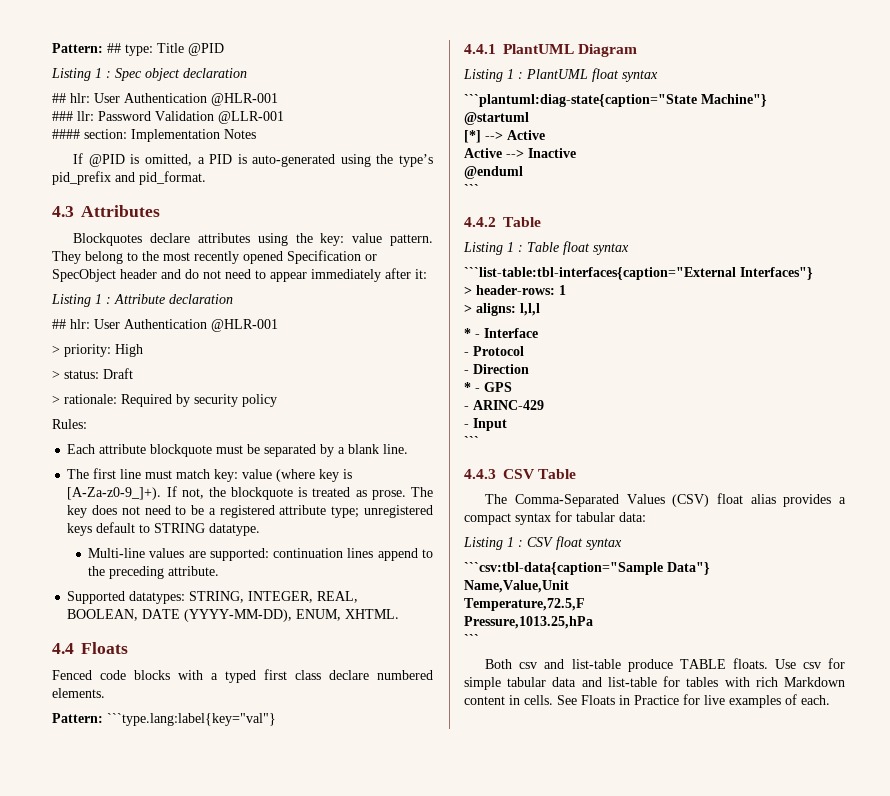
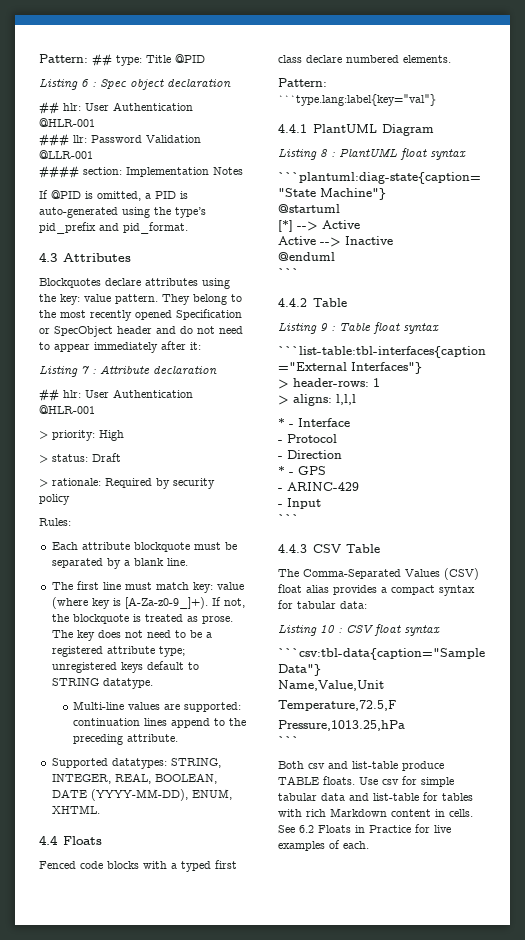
- Listing 1 : Spec object declaration
+ Listing 6 : Spec object declaration
- Listing 1 : Attribute declaration
+ Listing 7 : Attribute declaration
- Listing 1 : PlantUML float syntax
+ Listing 8 : PlantUML float syntax
- Listing 1 : Table float syntax
+ Listing 9 : Table float syntax
- Listing 1 : CSV float syntax
+ Listing 10 : CSV float syntax
- See Floats in Practice for live examples of each.
+ See 6.2 Floats in Practice for live examples of each.

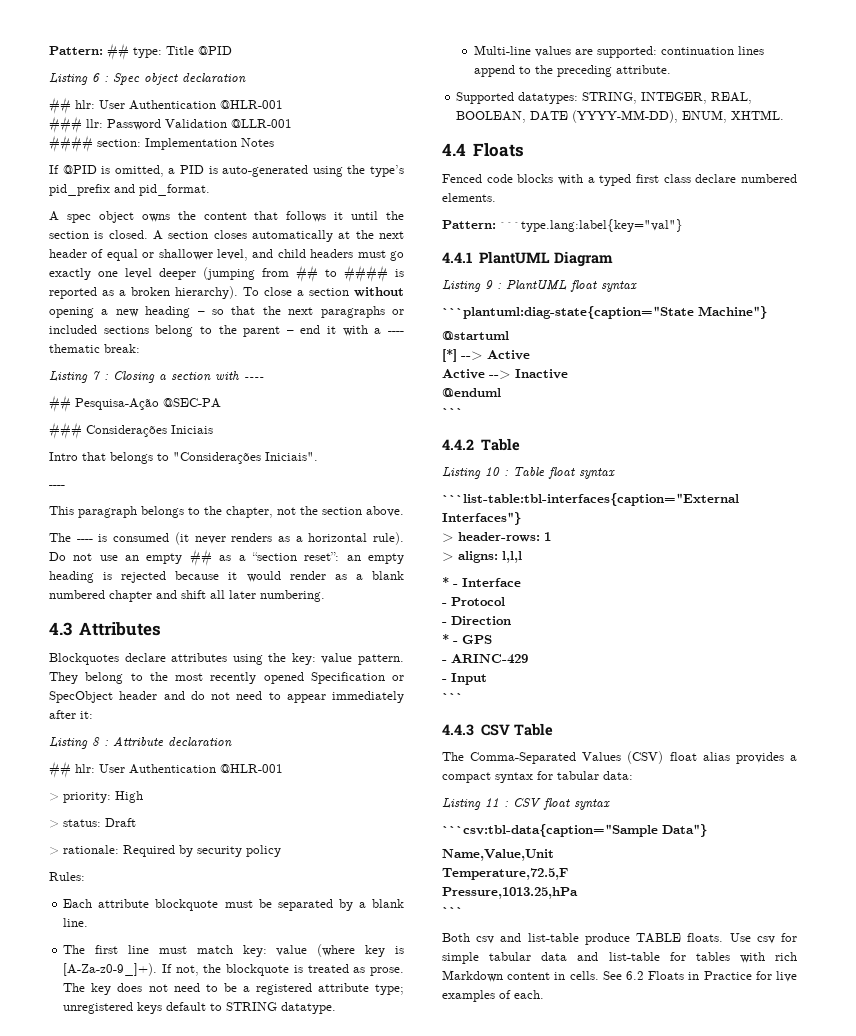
+ A spec object owns the content that follows it until the section is closed. A section closes automatically at the next header of equal or shallower level, and child headers must go exactly one level deeper (jumping from ## to #### is reported as a broken hierarchy). To close a section without opening a new heading – so that the next paragraphs or included sections belong to the parent – end it with a ---- thematic break:
+ Listing 7 : Closing a section with ----
+ ## Pesquisa-Ação @SEC-PA
+ ### Considerações Iniciais
+ Intro that belongs to "Considerações Iniciais".
+ ----
+ This paragraph belongs to the chapter, not the section above.
+ The ---- is consumed (it never renders as a horizontal rule). Do not use an empty ## as a “section reset”: an empty heading is rejected because it would render as a blank numbered chapter and shift all later numbering.
- Listing 7 : Attribute declaration
+ Listing 8 : Attribute declaration
- Listing 8 : PlantUML float syntax
+ Listing 9 : PlantUML float syntax
- Listing 9 : Table float syntax
+ Listing 10 : Table float syntax
- Listing 10 : CSV float syntax
+ Listing 11 : CSV float syntax

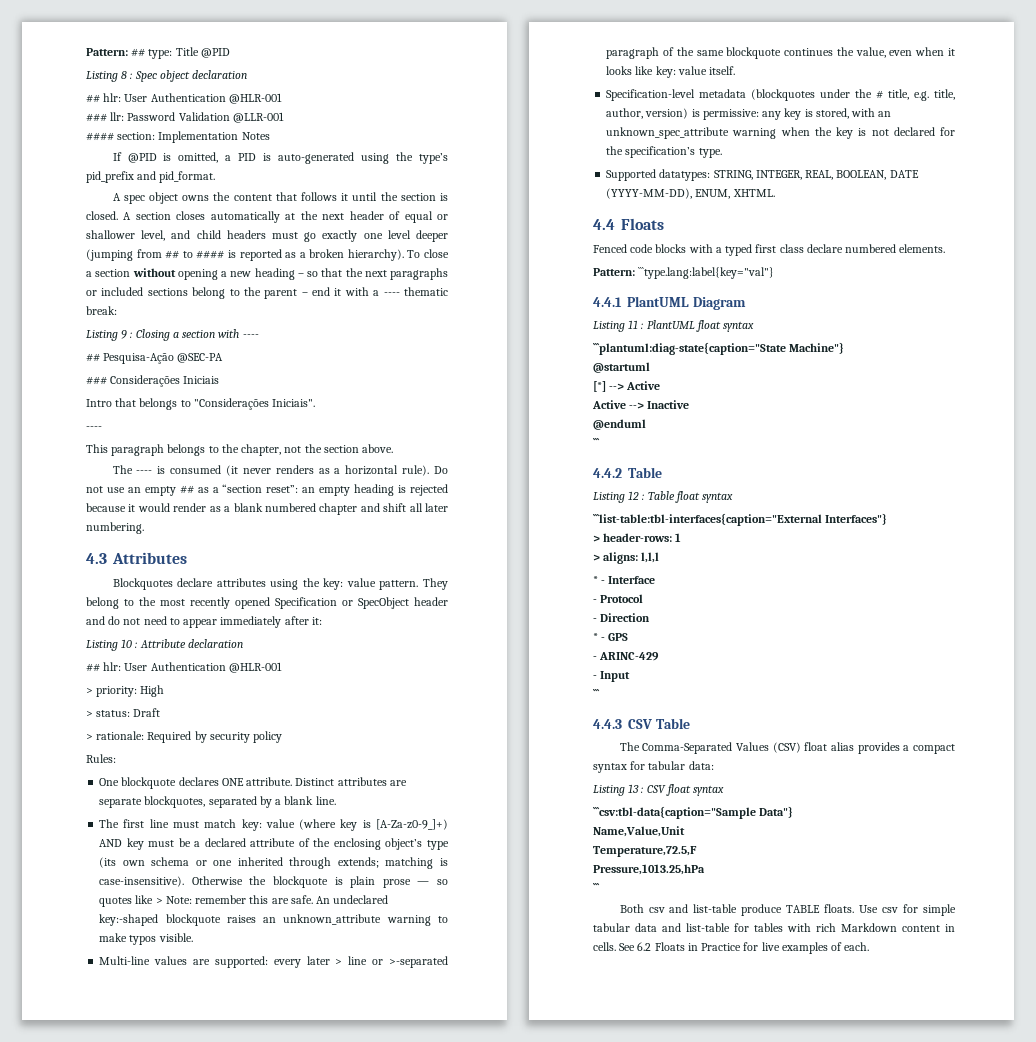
- Listing 6 : Spec object declaration
+ Listing 8 : Spec object declaration
- Listing 7 : Closing a section with ----
+ Listing 9 : Closing a section with ----
- Listing 8 : Attribute declaration
+ Listing 10 : Attribute declaration
- Each attribute blockquote must be separated by a blank line.
+ One blockquote declares ONE attribute. Distinct attributes are separate blockquotes, separated by a blank line.
- The first line must match key: value (where key is [A-Za-z0-9_]+). If not, the blockquote is treated as prose. The key does not need to be a registered attribute type; unregistered keys default to STRING datatype.
- Multi-line values are supported: continuation lines append to the preceding attribute.
+ The first line must match key: value (where key is [A-Za-z0-9_]+) AND key must be a declared attribute of the enclosing object’s type (its own schema or one inherited through extends; matching is case-insensitive). Otherwise the blockquote is plain prose — so quotes like > Note: remember this are safe. An undeclared key:-shaped blockquote raises an unknown_attribute warning to make typos visible.
+ Multi-line values are supported: every later > line or >-separated paragraph of the same blockquote continues the value, even when it looks like key: value itself.
+ Specification-level metadata (blockquotes under the # title, e.g. title, author, version) is permissive: any key is stored, with an unknown_spec_attribute warning when the key is not declared for the specification’s type.
- Listing 9 : PlantUML float syntax
+ Listing 11 : PlantUML float syntax
- Listing 10 : Table float syntax
+ Listing 12 : Table float syntax
- Listing 11 : CSV float syntax
+ Listing 13 : CSV float syntax

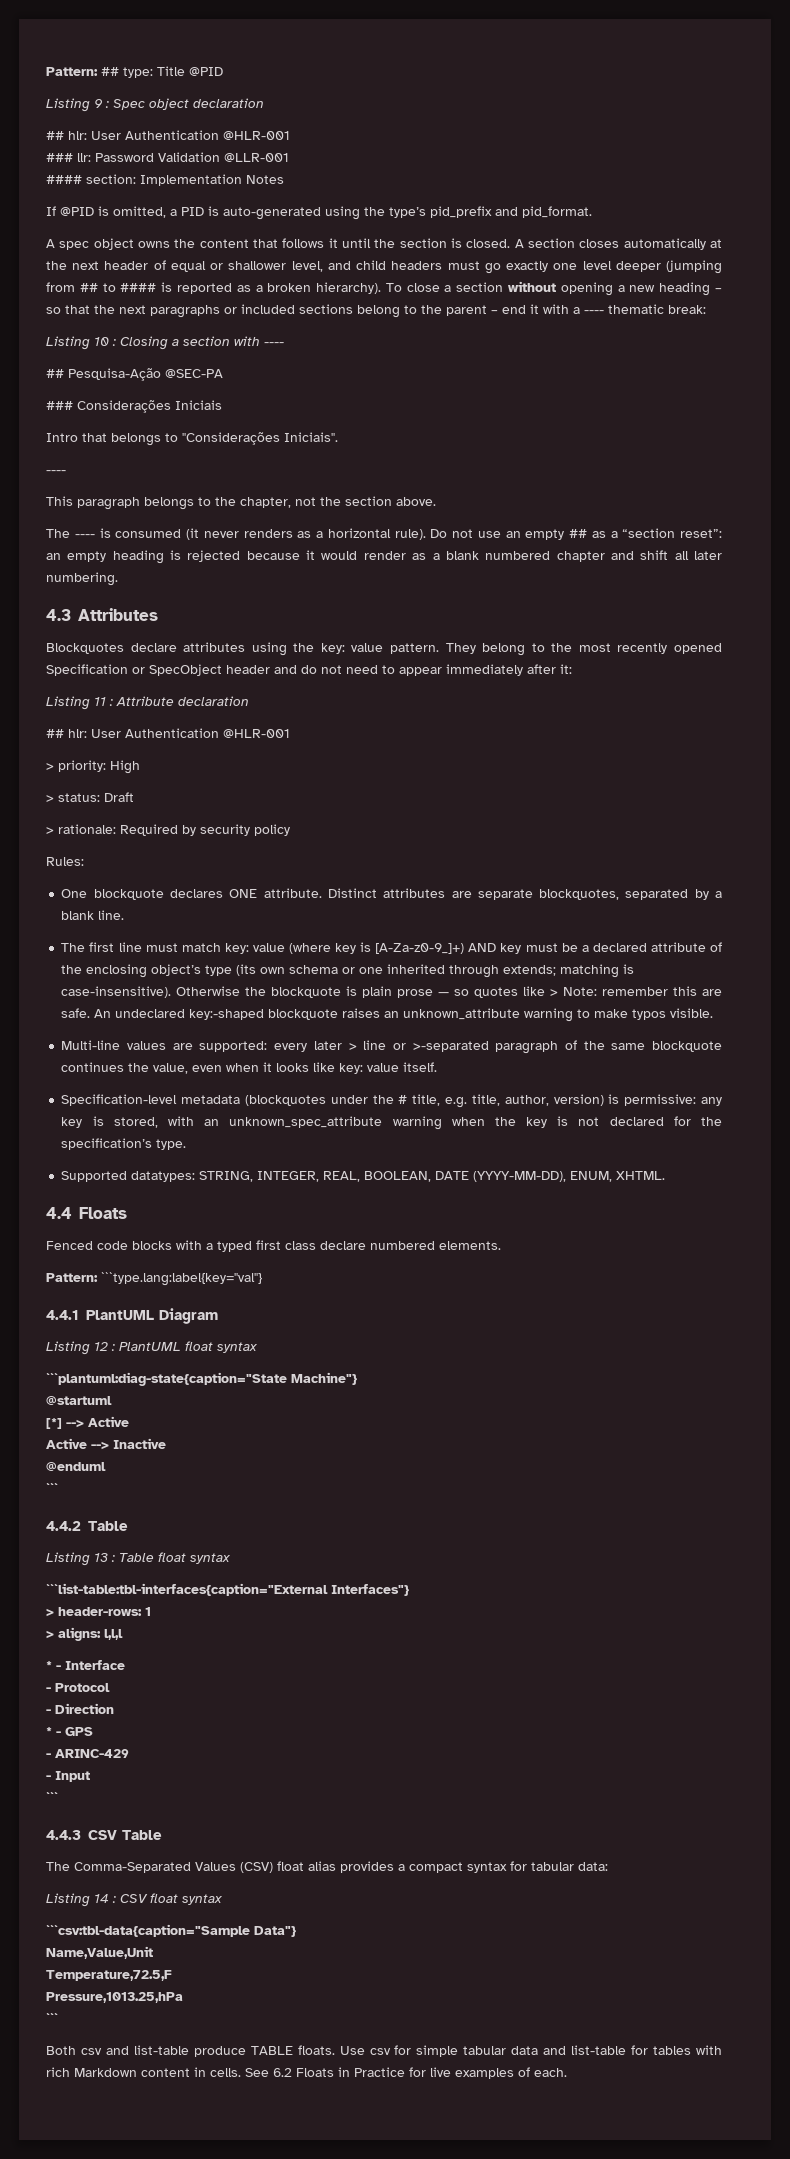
- Listing 8 : Spec object declaration
+ Listing 9 : Spec object declaration
- Listing 9 : Closing a section with ----
+ Listing 10 : Closing a section with ----
- Listing 10 : Attribute declaration
+ Listing 11 : Attribute declaration
- Listing 11 : PlantUML float syntax
+ Listing 12 : PlantUML float syntax
- Listing 12 : Table float syntax
+ Listing 13 : Table float syntax
- Listing 13 : CSV float syntax
+ Listing 14 : CSV float syntax

